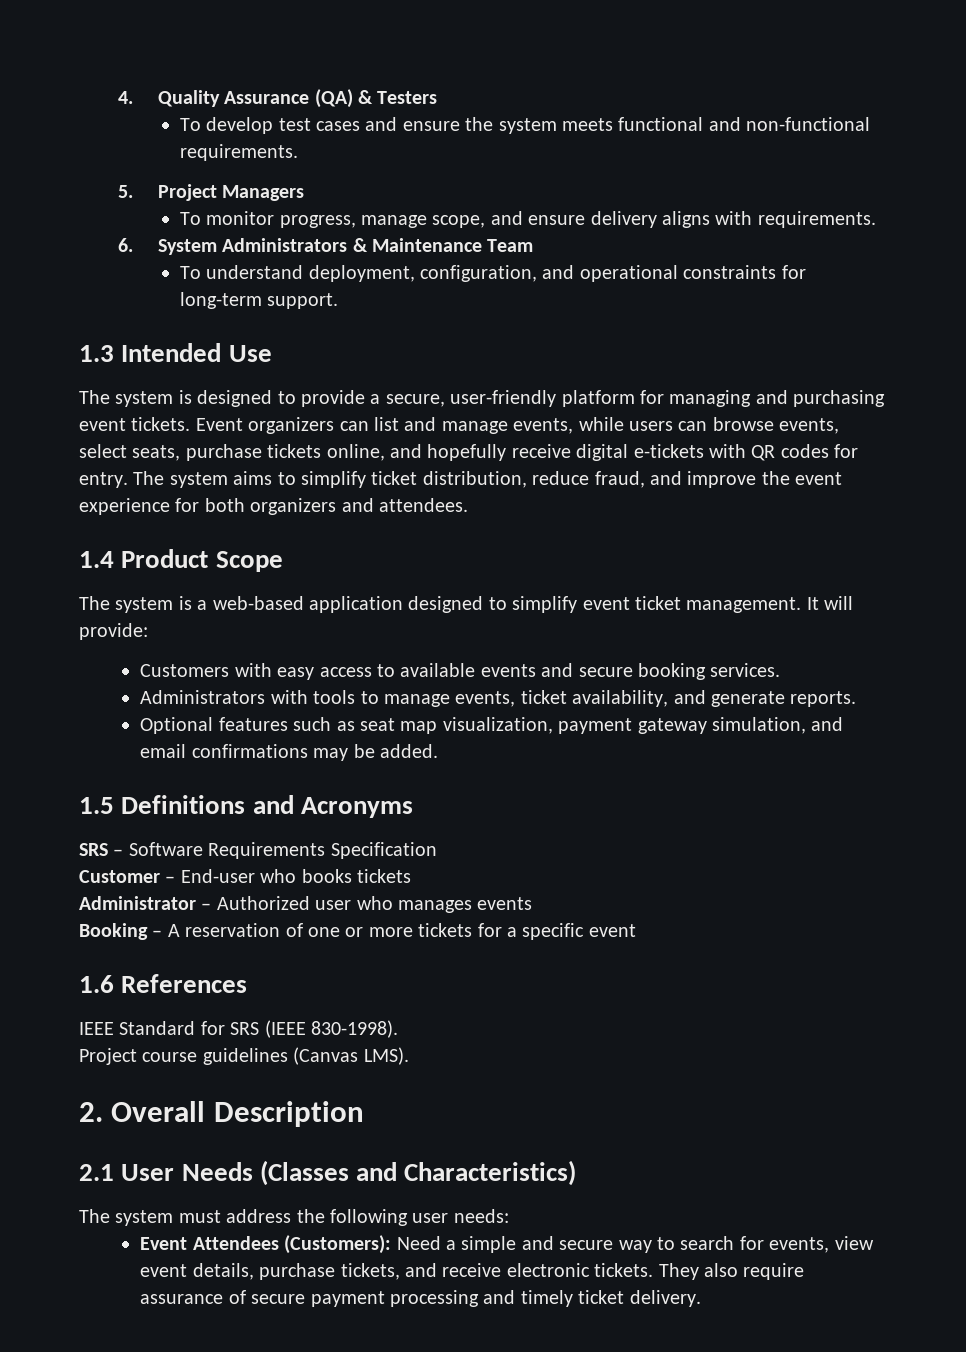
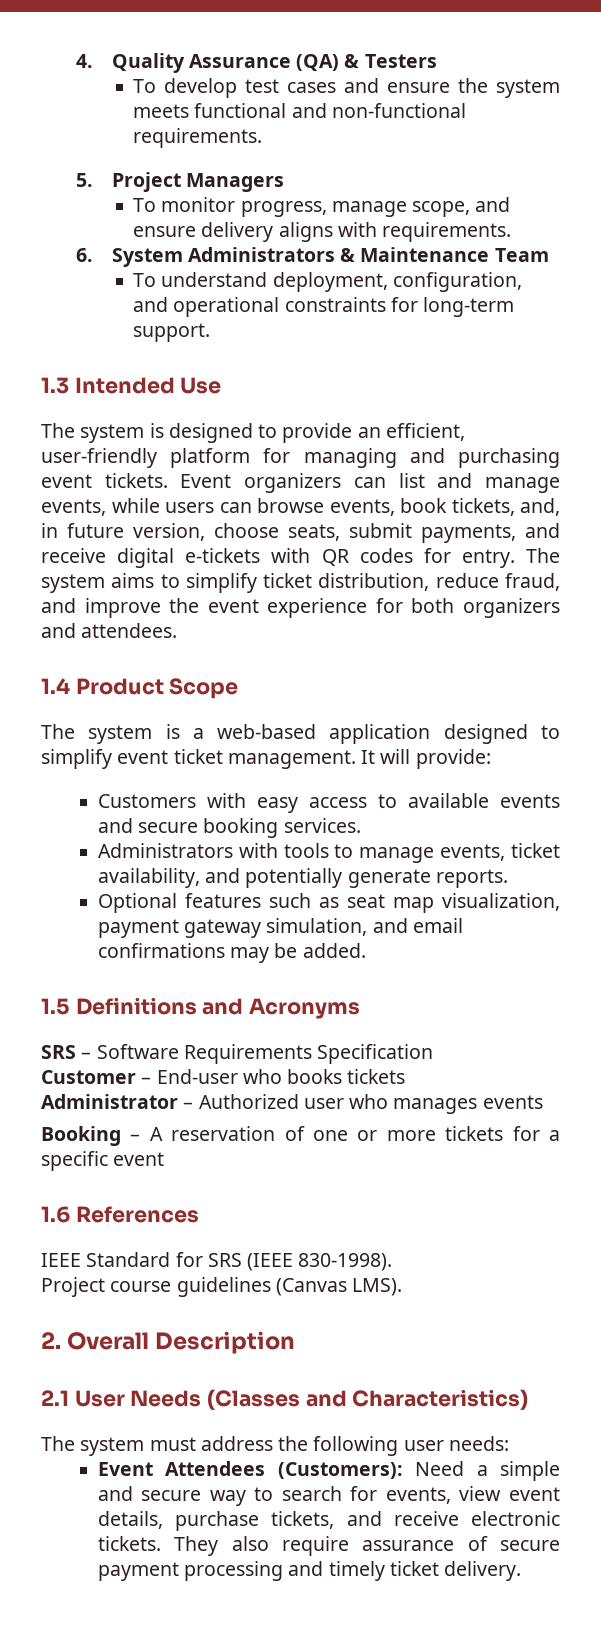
- The system is designed to provide a secure, user-friendly platform for managing and purchasing event tickets.
+ The system is designed to provide an efficient, user-friendly platform for managing and purchasing event tickets.
- Event organizers can list and manage events, while users can browse events, select seats, purchase tickets online, and hopefully receive digital e-tickets with QR codes for entry.
+ Event organizers can list and manage events, while users can browse events, book tickets, and, in future version, choose seats, submit payments, and receive digital e-tickets with QR codes for entry.
- Administrators with tools to manage events, ticket availability, and generate reports.
+ Administrators with tools to manage events, ticket availability, and potentially generate reports.

